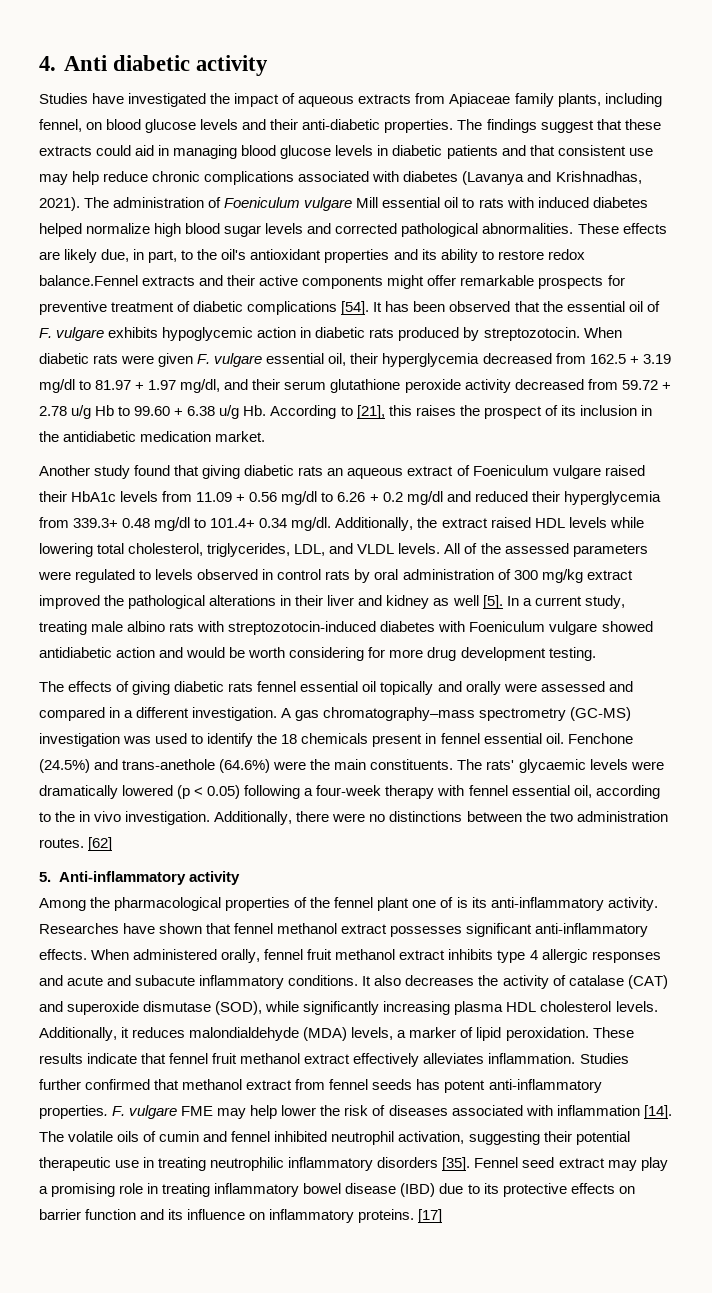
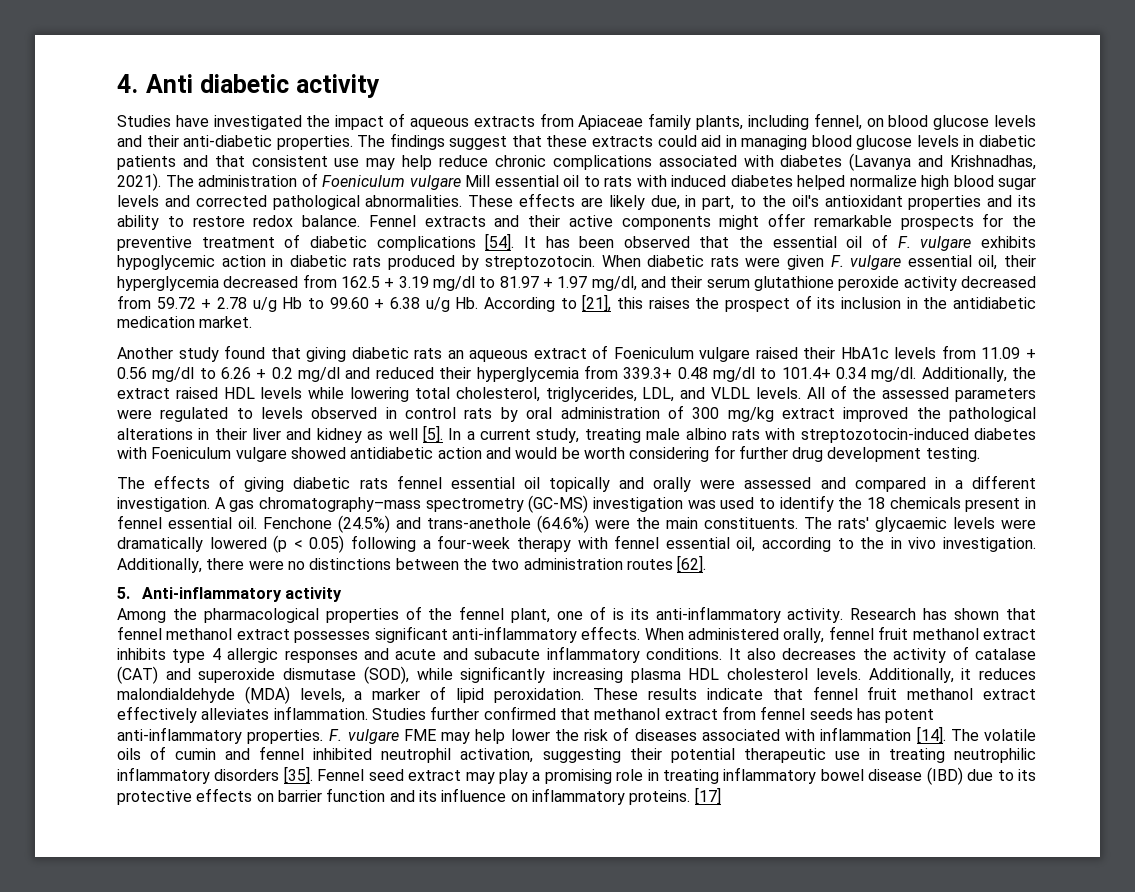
- These effects are likely due, in part, to the oil's antioxidant properties and its ability to restore redox balance.Fennel extracts and their active components might offer remarkable prospects for preventive treatment of diabetic complications [54].
+ These effects are likely due, in part, to the oil's antioxidant properties and its ability to restore redox balance. Fennel extracts and their active components might offer remarkable prospects for the preventive treatment of diabetic complications [54].
- In a current study, treating male albino rats with streptozotocin-induced diabetes with Foeniculum vulgare showed antidiabetic action and would be worth considering for more drug development testing.
+ In a current study, treating male albino rats with streptozotocin-induced diabetes with Foeniculum vulgare showed antidiabetic action and would be worth considering for further drug development testing.
- Additionally, there were no distinctions between the two administration routes. [62]
+ Additionally, there were no distinctions between the two administration routes [62].
- Among the pharmacological properties of the fennel plant one of is its anti-inflammatory activity.
+ Among the pharmacological properties of the fennel plant, one of is its anti-inflammatory activity.
- Researches have shown that fennel methanol extract possesses significant anti-inflammatory effects.
+ Research has shown that fennel methanol extract possesses significant anti-inflammatory effects.

